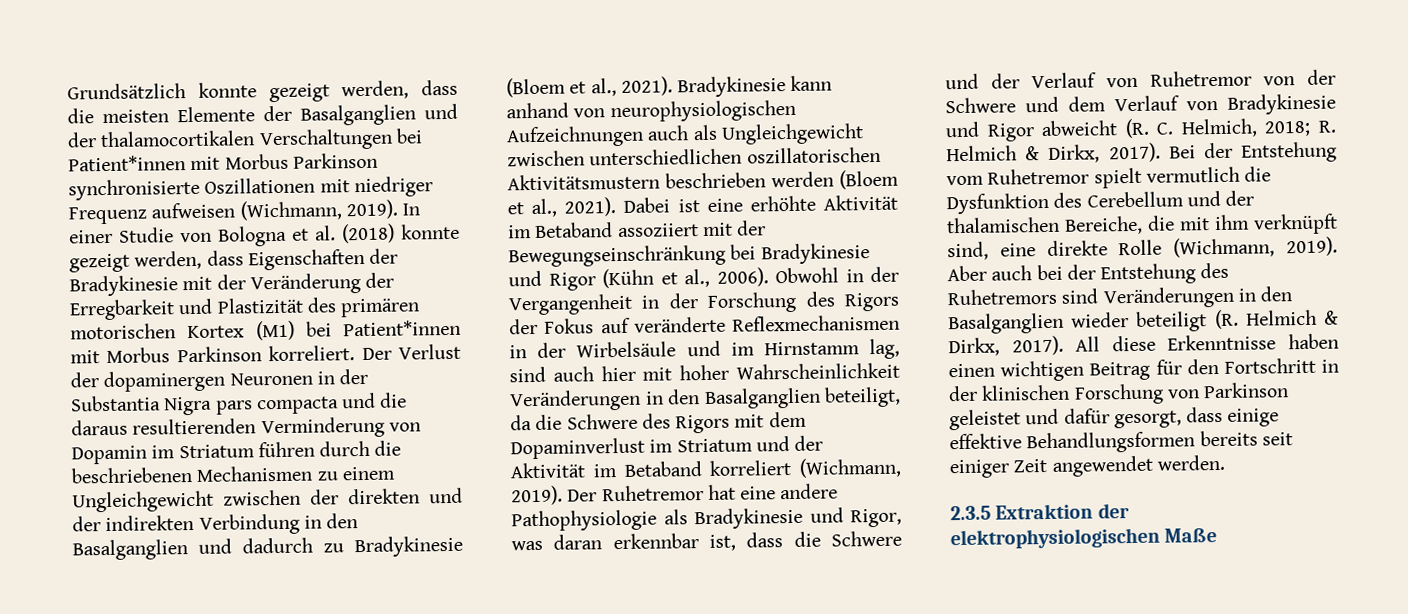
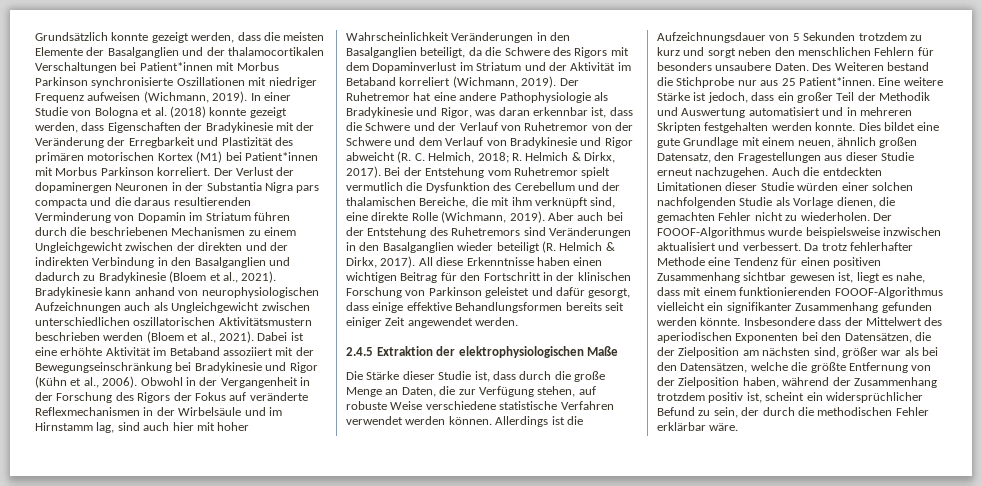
- 2.3.5 Extraktion der elektrophysiologischen Maße
+ 2.4.5 Extraktion der elektrophysiologischen Maße
+ Die Stärke dieser Studie ist, dass durch die große Menge an Daten, die zur Verfügung stehen, auf robuste Weise verschiedene statistische Verfahren verwendet werden können. Allerdings ist die Aufzeichnungsdauer von 5 Sekunden trotzdem zu kurz und sorgt neben den menschlichen Fehlern für besonders unsaubere Daten. Des Weiteren bestand die Stichprobe nur aus 25 Patient*innen. Eine weitere Stärke ist jedoch, dass ein großer Teil der Methodik und Auswertung automatisiert und in mehreren Skripten festgehalten werden konnte. Dies bildet eine gute Grundlage mit einem neuen, ähnlich großen Datensatz, den Fragestellungen aus dieser Studie erneut nachzugehen. Auch die entdeckten Limitationen dieser Studie würden einer solchen nachfolgenden Studie als Vorlage dienen, die gemachten Fehler nicht zu wiederholen. Der FOOOF-Algorithmus wurde beispielsweise inzwischen aktualisiert und verbessert. Da trotz fehlerhafter Methode eine Tendenz für einen positiven Zusammenhang sichtbar gewesen ist, liegt es nahe, dass mit einem funktionierenden FOOOF-Algorithmus vielleicht ein signifikanter Zusammenhang gefunden werden könnte. Insbesondere dass der Mittelwert des aperiodischen Exponenten bei den Datensätzen, die der Zielposition am nächsten sind, größer war als bei den Datensätzen, welche die größte Entfernung von der Zielposition haben, während der Zusammenhang trotzdem positiv ist, scheint ein widersprüchlicher Befund zu sein, der durch die methodischen Fehler erklärbar wäre.

